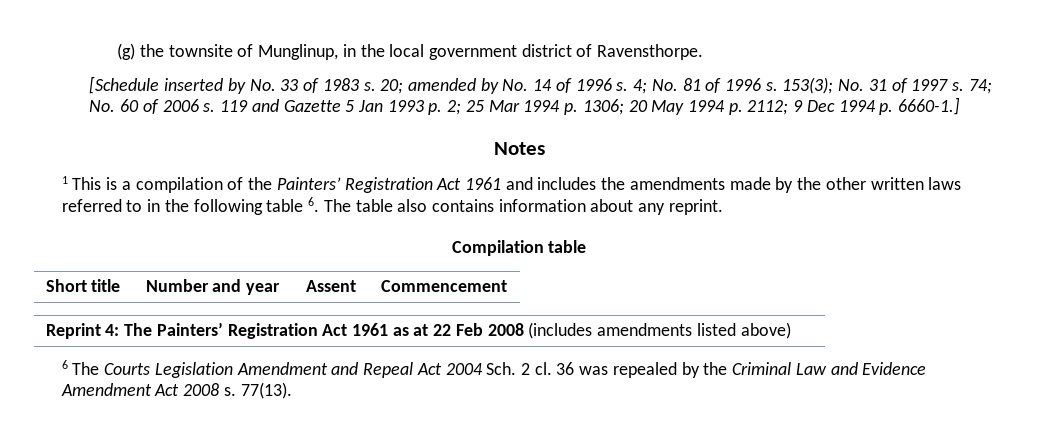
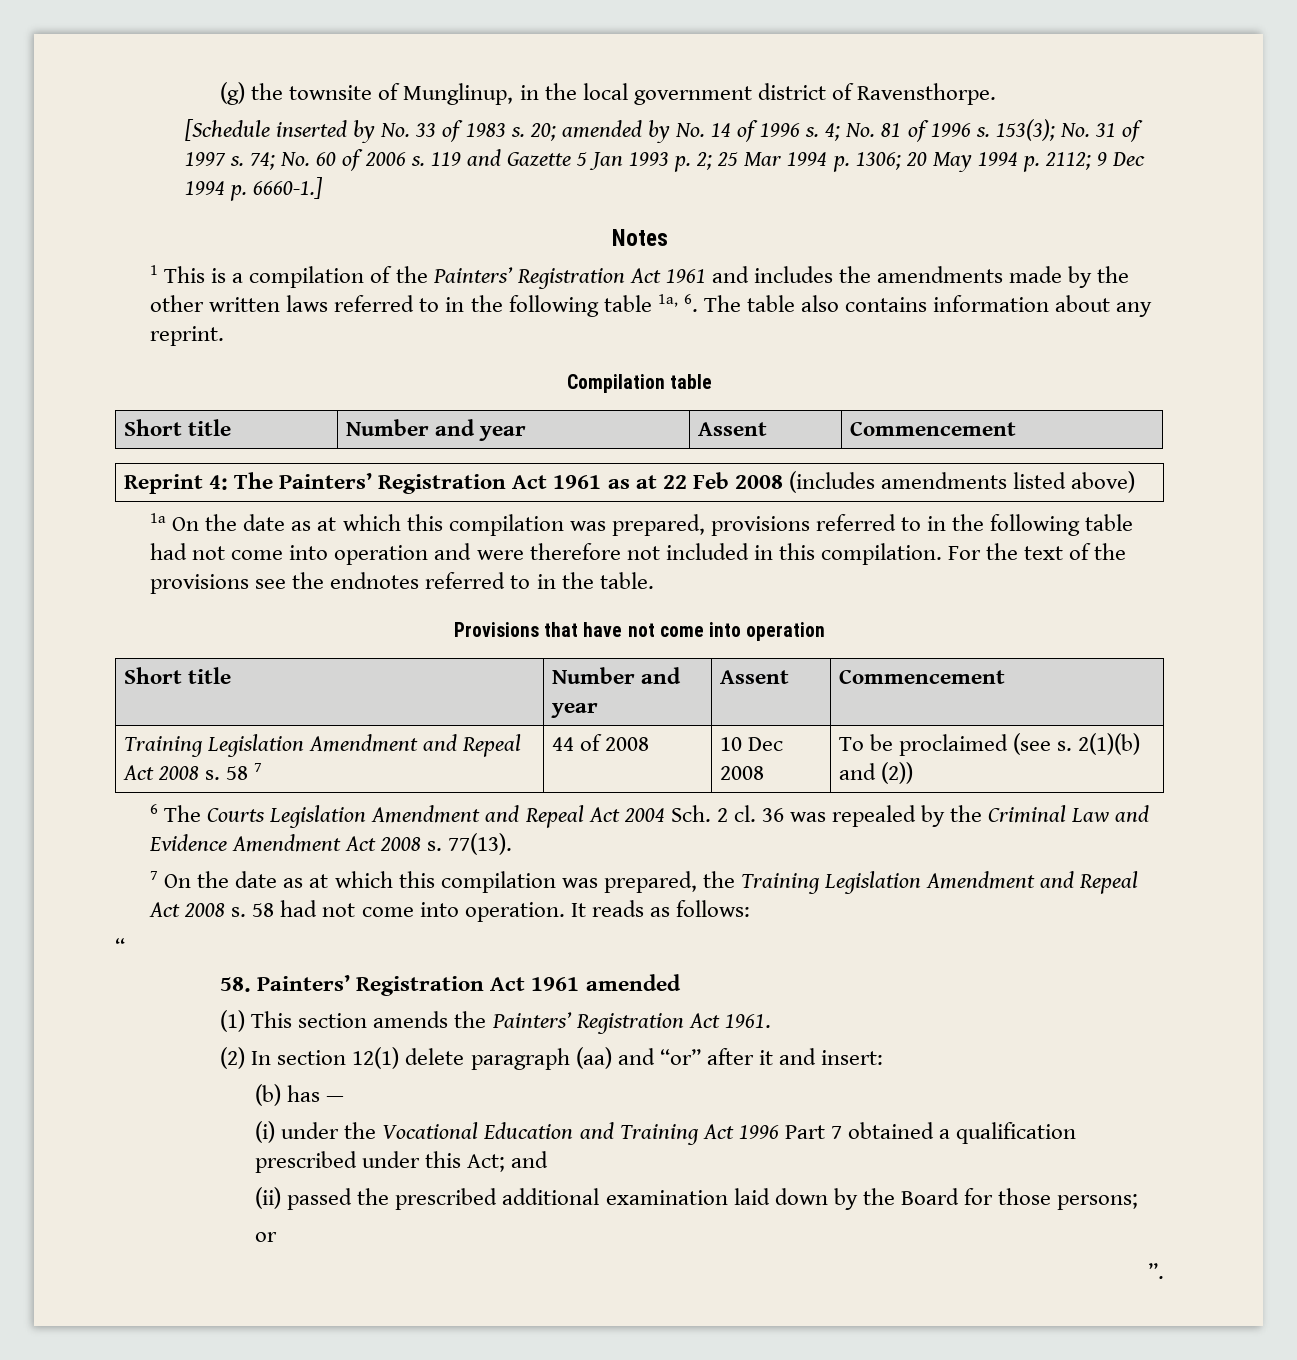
- 1 This is a compilation of the Painters’ Registration Act 1961 and includes the amendments made by the other written laws referred to in the following table 6. The table also contains information about any reprint.
+ 1 This is a compilation of the Painters’ Registration Act 1961 and includes the amendments made by the other written laws referred to in the following table 1a, 6. The table also contains information about any reprint.
+ 1a On the date as at which this compilation was prepared, provisions referred to in the following table had not come into operation and were therefore not included in this compilation. For the text of the provisions see the endnotes referred to in the table.
+ Provisions that have not come into operation
+ Short title | Number and year | Assent | Commencement
+ Training Legislation Amendment and Repeal Act 2008 s. 58 7 | 44 of 2008 | 10 Dec 2008 | To be proclaimed (see s. 2(1)(b) and (2))
+ 7 On the date as at which this compilation was prepared, the Training Legislation Amendment and Repeal Act 2008 s. 58 had not come into operation. It reads as follows:
+ “
+ 58. Painters’ Registration Act 1961 amended
+ (1) This section amends the Painters’ Registration Act 1961.
+ (2) In section 12(1) delete paragraph (aa) and “or” after it and insert:
+ (b) has —
+ (i) under the Vocational Education and Training Act 1996 Part 7 obtained a qualification prescribed under this Act; and
+ (ii) passed the prescribed additional examination laid down by the Board for those persons;
+ or
+ ”.

